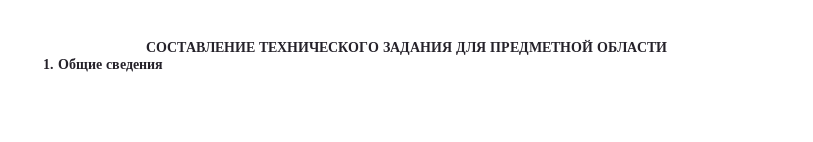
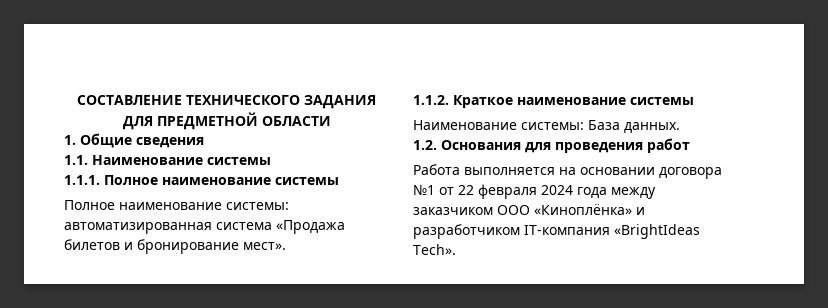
+ 1.1. Наименование системы
+ 1.1.1. Полное наименование системы
+ Полное наименование системы: автоматизированная система «Продажа билетов и бронирование мест».
+ 1.1.2. Краткое наименование системы
+ Наименование системы: База данных.
+ 1.2. Основания для проведения работ
+ Работа выполняется на основании договора №1 от 22 февраля 2024 года между заказчиком ООО «Киноплёнка» и разработчиком IT-компания «BrightIdeas Tech».

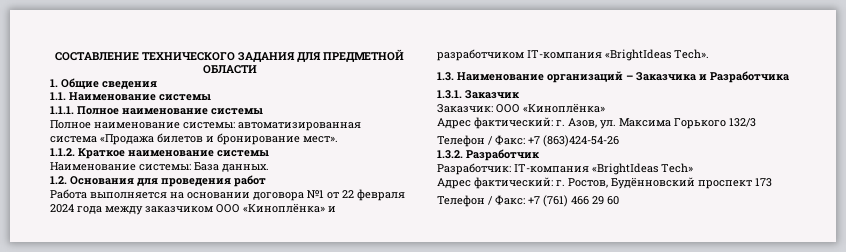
+ 1.3. Наименование организаций – Заказчика и Разработчика
+ 1.3.1. Заказчик
+ Заказчик: ООО «Киноплёнка»
+ Адрес фактический: г. Азов, ул. Максима Горького 132/3
+ Телефон / Факс: +7 (863)424-54-26
+ 1.3.2. Разработчик
+ Разработчик: IT-компания «BrightIdeas Tech»
+ Адрес фактический: г. Ростов, Будённовский проспект 173
+ Телефон / Факс: +7 (761) 466 29 60

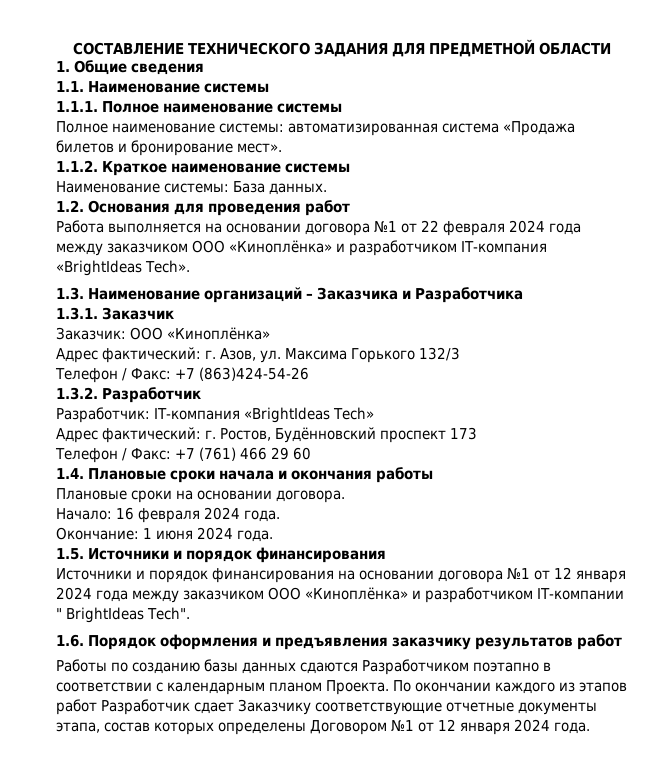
+ 1.4. Плановые сроки начала и окончания работы
+ Плановые сроки на основании договора.
+ Начало: 16 февраля 2024 года.
+ Окончание: 1 июня 2024 года.
+ 1.5. Источники и порядок финансирования
+ Источники и порядок финансирования на основании договора №1 от 12 января 2024 года между заказчиком ООО «Киноплёнка» и разработчиком IT-компании " BrightIdeas Tech".
+ 1.6. Порядок оформления и предъявления заказчику результатов работ
+ Работы по созданию базы данных сдаются Разработчиком поэтапно в соответствии с календарным планом Проекта. По окончании каждого из этапов работ Разработчик сдает Заказчику соответствующие отчетные документы этапа, состав которых определены Договором №1 от 12 января 2024 года.

